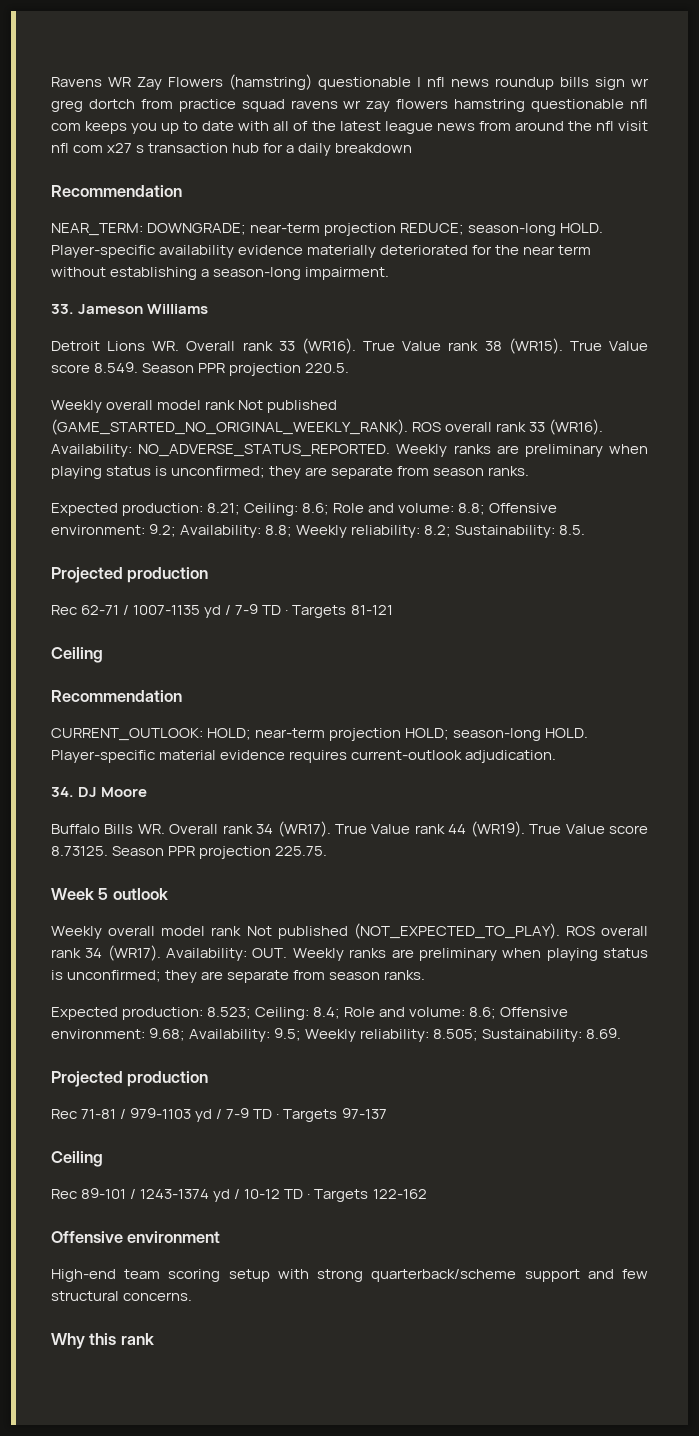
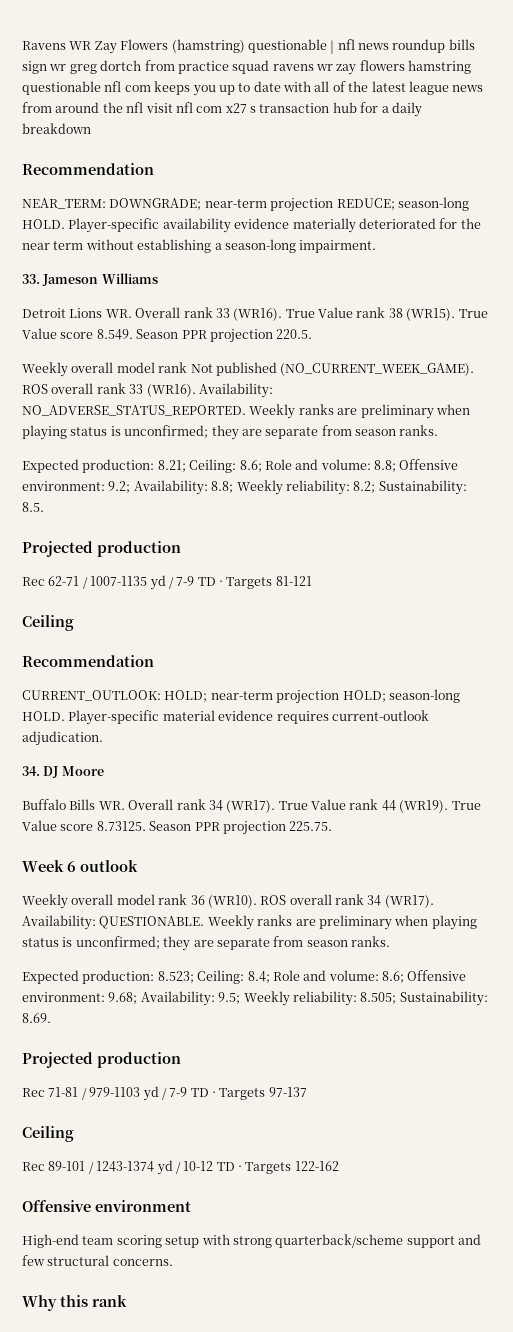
- Weekly overall model rank Not published (GAME_STARTED_NO_ORIGINAL_WEEKLY_RANK).
+ Weekly overall model rank Not published (NO_CURRENT_WEEK_GAME).
- Week 5 outlook
+ Week 6 outlook
- Weekly overall model rank Not published (NOT_EXPECTED_TO_PLAY).
+ Weekly overall model rank 36 (WR10).
- Availability: OUT. Weekly ranks are preliminary when playing status is unconfirmed; they are separate from season ranks.
+ Availability: QUESTIONABLE. Weekly ranks are preliminary when playing status is unconfirmed; they are separate from season ranks.

